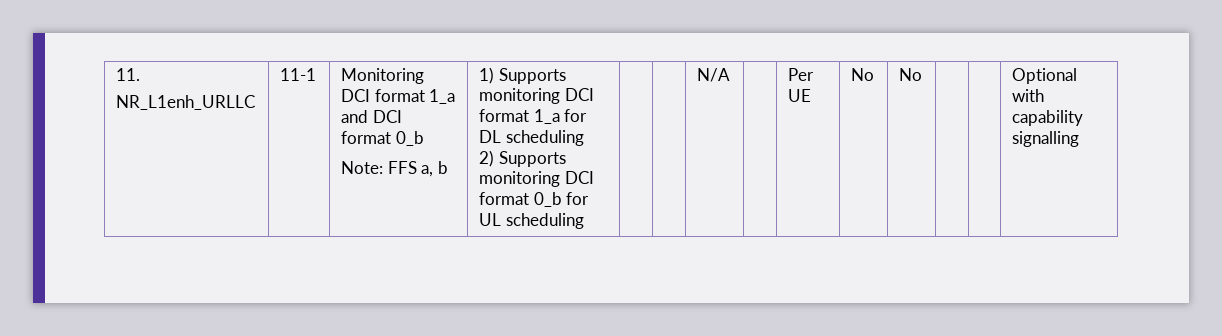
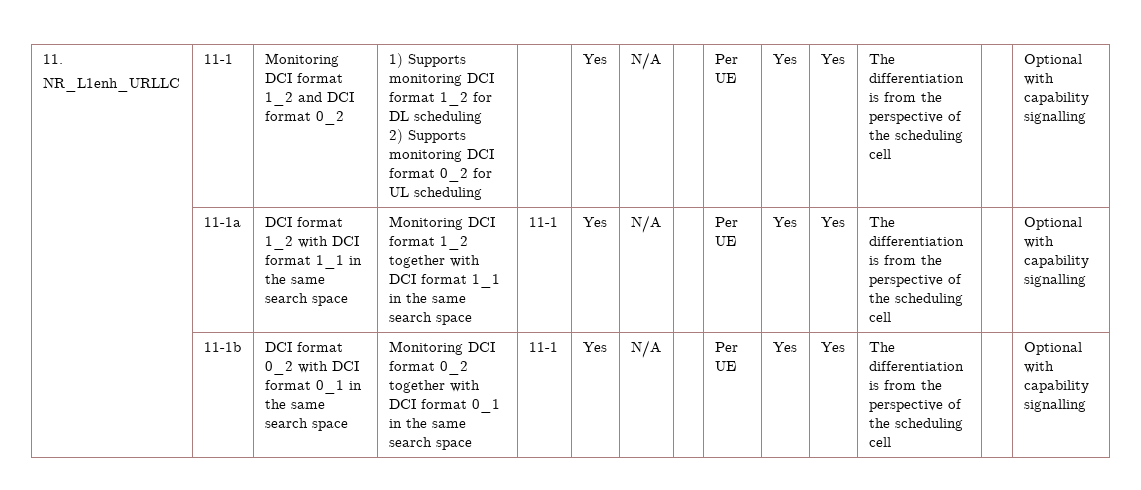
- Monitoring DCI format 1_a and DCI format 0_b
- Note: FFS a, b
+ Monitoring DCI format 1_2 and DCI format 0_2
- 1) Supports monitoring DCI format 1_a for DL scheduling
+ 1) Supports monitoring DCI format 1_2 for DL scheduling
- 2) Supports monitoring DCI format 0_b for UL scheduling | | | N/A | | Per UE | No | No
+ 2) Supports monitoring DCI format 0_2 for UL scheduling | | Yes | N/A | | Per UE | Yes | Yes | The differentiation is from the perspective of the scheduling cell | | Optional with capability signalling
+ | 11-1a | DCI format 1_2 with DCI format 1_1 in the same search space | Monitoring DCI format 1_2 together with DCI format 1_1 in the same search space | 11-1 | Yes | N/A | | Per UE | Yes | Yes | The differentiation is from the perspective of the scheduling cell | | Optional with capability signalling
+ | 11-1b | DCI format 0_2 with DCI format 0_1 in the same search space | Monitoring DCI format 0_2 together with DCI format 0_1 in the same search space | 11-1 | Yes | N/A | | Per UE | Yes | Yes | The differentiation is from the perspective of the scheduling cell

